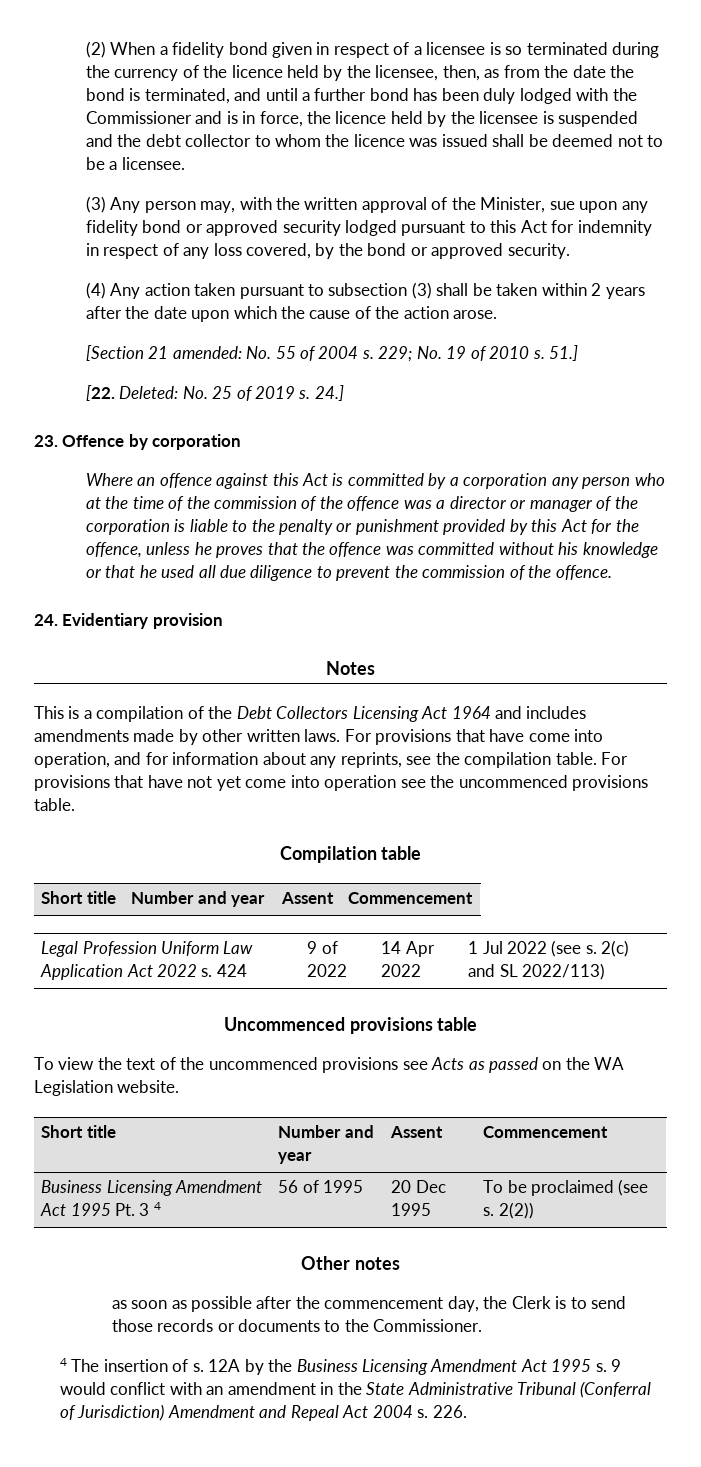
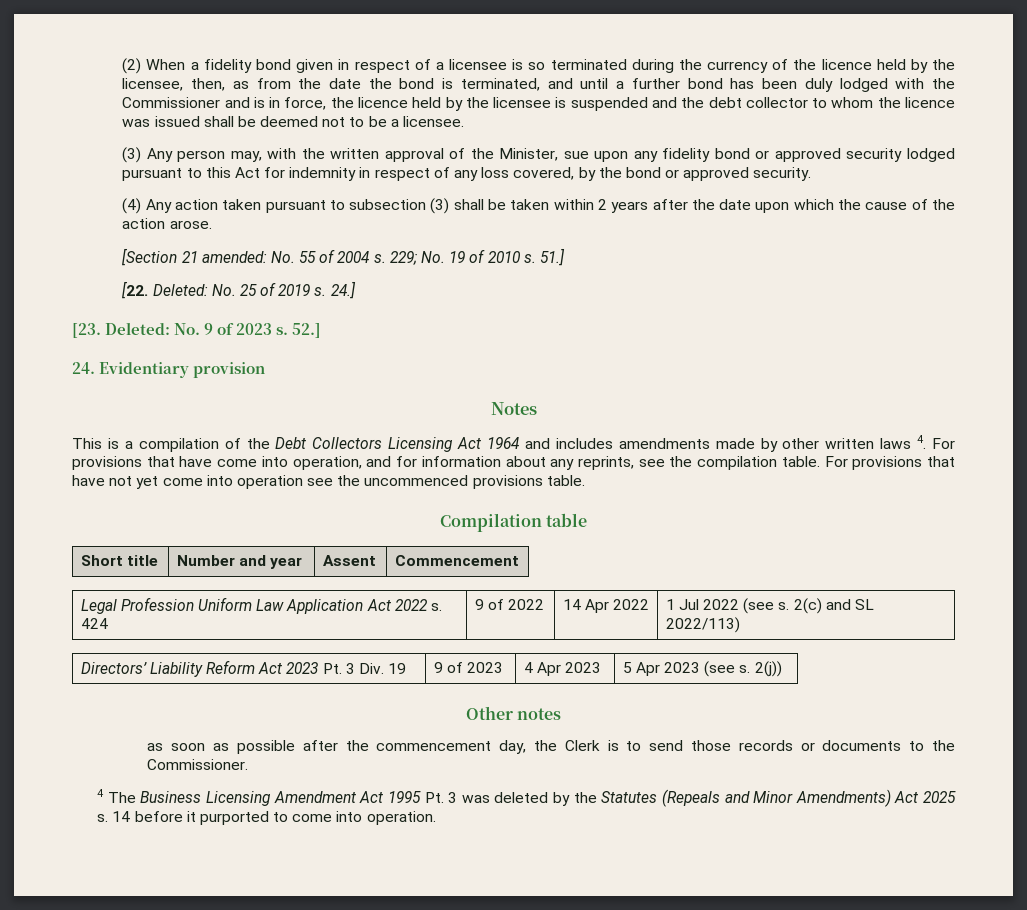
- 23. Offence by corporation
- Where an offence against this Act is committed by a corporation any person who at the time of the commission of the offence was a director or manager of the corporation is liable to the penalty or punishment provided by this Act for the offence, unless he proves that the offence was committed without his knowledge or that he used all due diligence to prevent the commission of the offence.
+ [23. Deleted: No. 9 of 2023 s. 52.]
- This is a compilation of the Debt Collectors Licensing Act 1964 and includes amendments made by other written laws. For provisions that have come into operation, and for information about any reprints, see the compilation table.
+ This is a compilation of the Debt Collectors Licensing Act 1964 and includes amendments made by other written laws 4. For provisions that have come into operation, and for information about any reprints, see the compilation table.
- Uncommenced provisions table
- To view the text of the uncommenced provisions see Acts as passed on the WA Legislation website.
- Short title | Number and year | Assent | Commencement
- Business Licensing Amendment Act 1995 Pt. 3 4 | 56 of 1995 | 20 Dec 1995 | To be proclaimed (see s. 2(2))
+ Directors’ Liability Reform Act 2023 Pt. 3 Div. 19 | 9 of 2023 | 4 Apr 2023 | 5 Apr 2023 (see s. 2(j))
- 4 The insertion of s. 12A by the Business Licensing Amendment Act 1995 s. 9 would conflict with an amendment in the State Administrative Tribunal (Conferral of Jurisdiction) Amendment and Repeal Act 2004 s. 226.
+ 4 The Business Licensing Amendment Act 1995 Pt. 3 was deleted by the Statutes (Repeals and Minor Amendments) Act 2025 s. 14 before it purported to come into operation.

